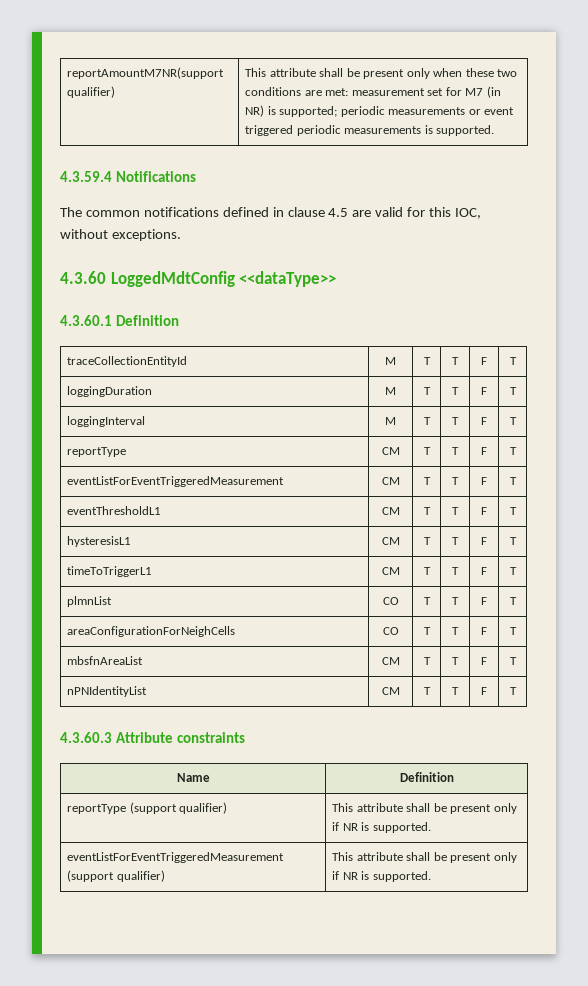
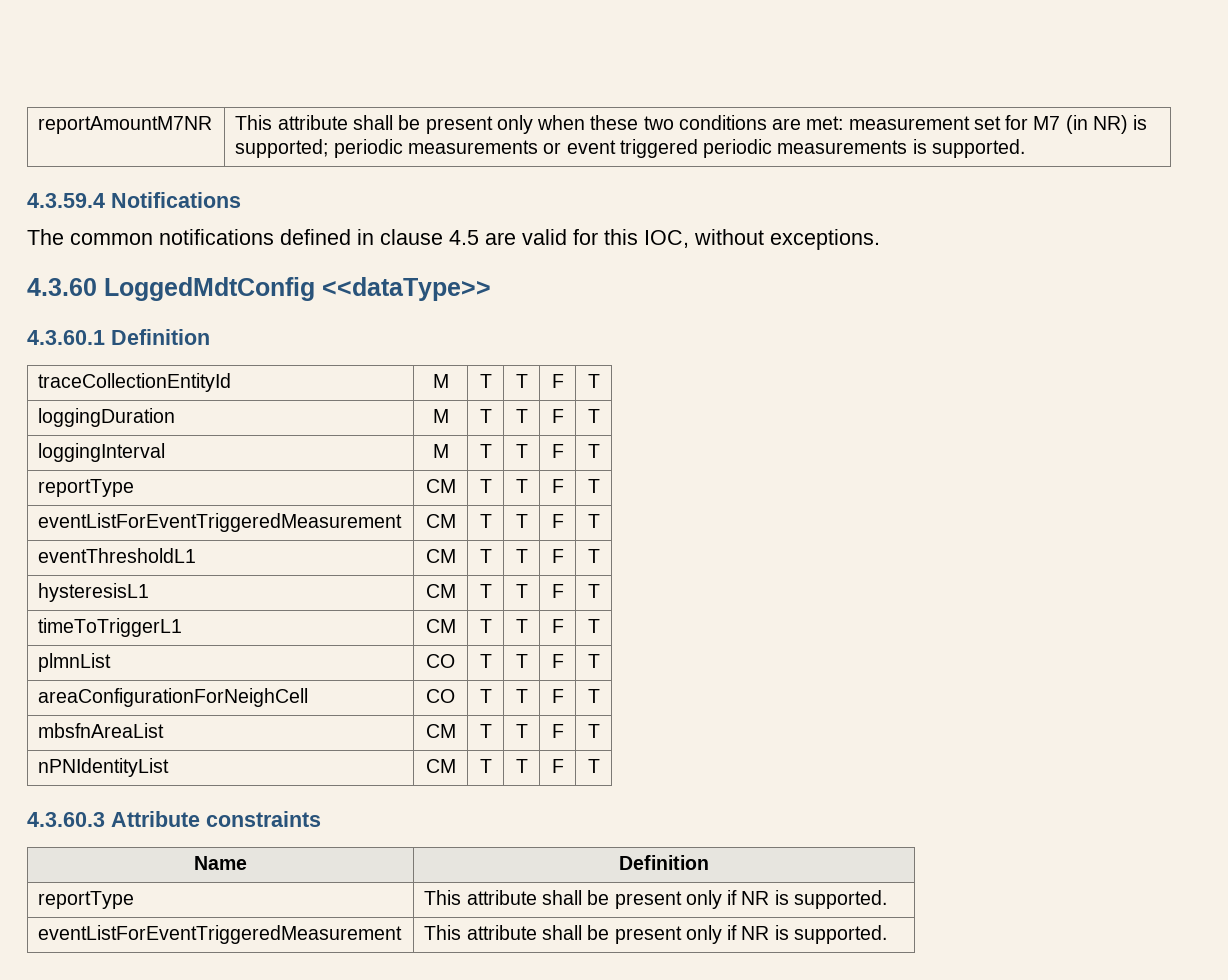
- reportAmountM7NR(support qualifier) | This attribute shall be present only when these two conditions are met: measurement set for M7 (in NR) is supported; periodic measurements or event triggered periodic measurements is supported.
+ reportAmountM7NR | This attribute shall be present only when these two conditions are met: measurement set for M7 (in NR) is supported; periodic measurements or event triggered periodic measurements is supported.
- areaConfigurationForNeighCells | CO | T | T | F | T
+ areaConfigurationForNeighCell | CO | T | T | F | T
- reportType (support qualifier) | This attribute shall be present only if NR is supported.
+ reportType | This attribute shall be present only if NR is supported.
- eventListForEventTriggeredMeasurement (support qualifier) | This attribute shall be present only if NR is supported.
+ eventListForEventTriggeredMeasurement | This attribute shall be present only if NR is supported.

